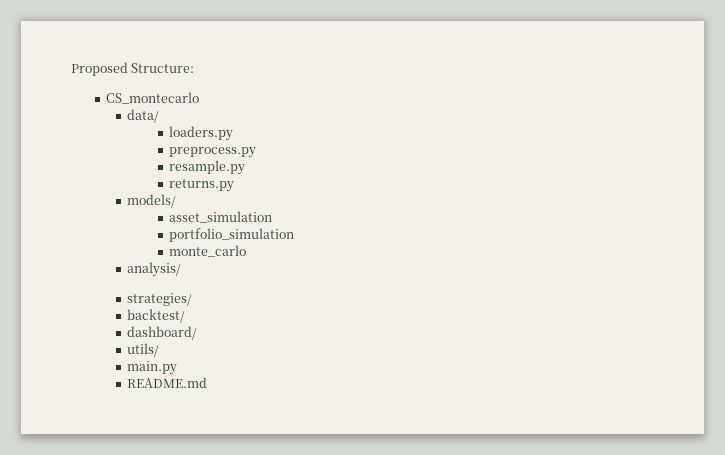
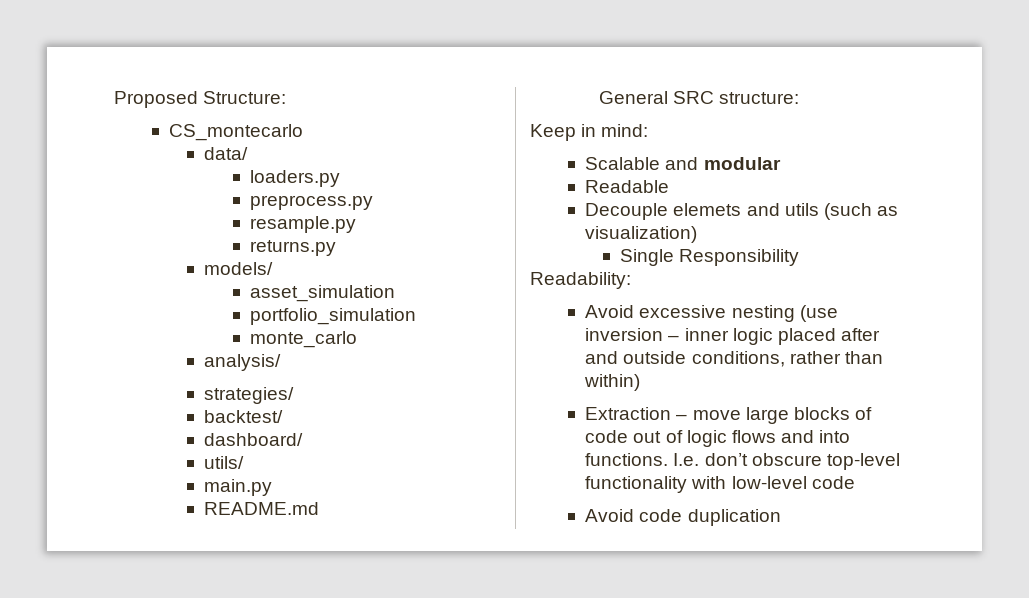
+ General SRC structure:
+ Keep in mind:
+ Scalable and modular
+ Readable
+ Decouple elemets and utils (such as visualization)
+ Single Responsibility
+ Readability:
+ Avoid excessive nesting (use inversion – inner logic placed after and outside conditions, rather than within)
+ Extraction – move large blocks of code out of logic flows and into functions. I.e. don’t obscure top-level functionality with low-level code
+ Avoid code duplication

